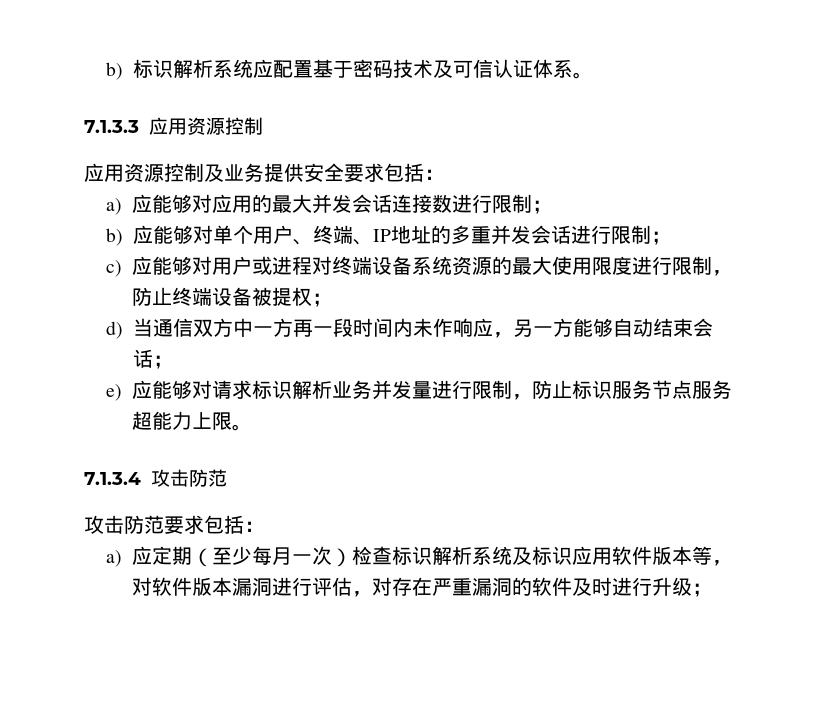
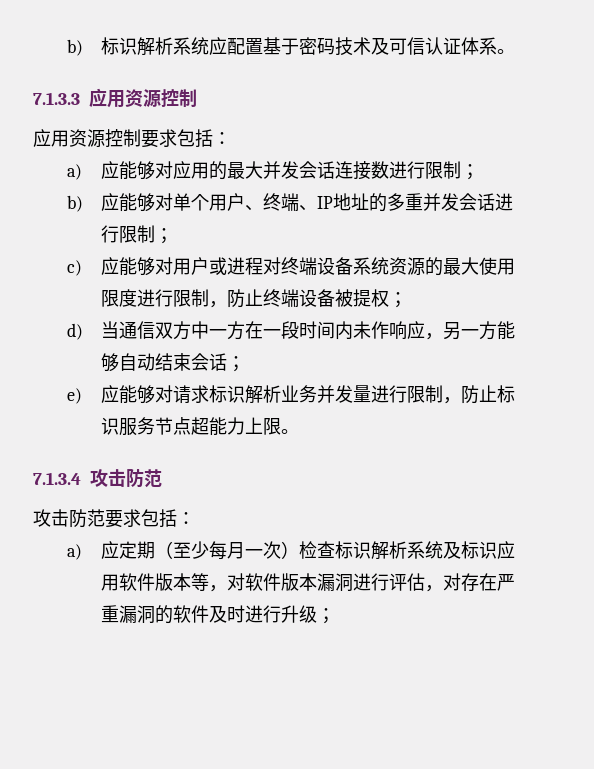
- 应用资源控制及业务提供安全要求包括：
+ 应用资源控制要求包括：
- d)当通信双方中一方再一段时间内未作响应，另一方能够自动结束会话；
+ d)当通信双方中一方在一段时间内未作响应，另一方能够自动结束会话；
- e)应能够对请求标识解析业务并发量进行限制，防止标识服务节点服务超能力上限。
+ e)应能够对请求标识解析业务并发量进行限制，防止标识服务节点超能力上限。

